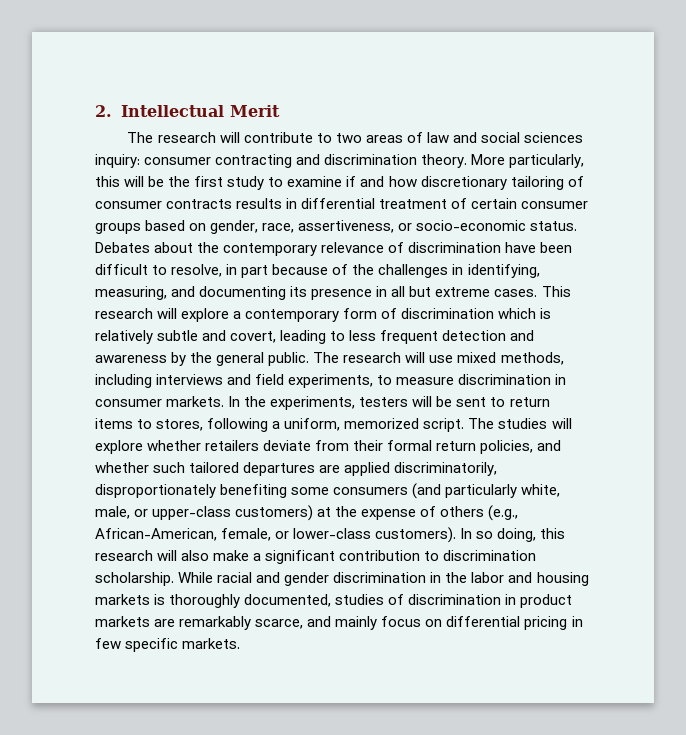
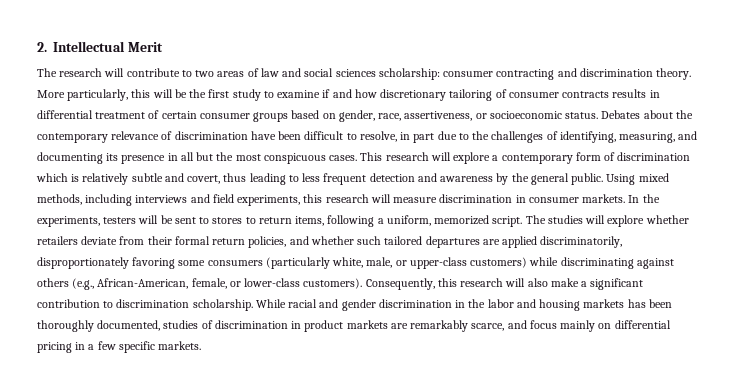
- The research will contribute to two areas of law and social sciences inquiry: consumer contracting and discrimination theory.
+ The research will contribute to two areas of law and social sciences scholarship: consumer contracting and discrimination theory.
- More particularly, this will be the first study to examine if and how discretionary tailoring of consumer contracts results in differential treatment of certain consumer groups based on gender, race, assertiveness, or socio-economic status.
+ More particularly, this will be the first study to examine if and how discretionary tailoring of consumer contracts results in differential treatment of certain consumer groups based on gender, race, assertiveness, or socioeconomic status.
- Debates about the contemporary relevance of discrimination have been difficult to resolve, in part because of the challenges in identifying, measuring, and documenting its presence in all but extreme cases.
+ Debates about the contemporary relevance of discrimination have been difficult to resolve, in part due to the challenges of identifying, measuring, and documenting its presence in all but the most conspicuous cases.
- This research will explore a contemporary form of discrimination which is relatively subtle and covert, leading to less frequent detection and awareness by the general public.
+ This research will explore a contemporary form of discrimination which is relatively subtle and covert, thus leading to less frequent detection and awareness by the general public.
- The research will use mixed methods, including interviews and field experiments, to measure discrimination in consumer markets.
+ Using mixed methods, including interviews and field experiments, this research will measure discrimination in consumer markets.
- In the experiments, testers will be sent to return items to stores, following a uniform, memorized script.
+ In the experiments, testers will be sent to stores to return items, following a uniform, memorized script.
- The studies will explore whether retailers deviate from their formal return policies, and whether such tailored departures are applied discriminatorily, disproportionately benefiting some consumers (and particularly white, male, or upper-class customers) at the expense of others (e.g., African-American, female, or lower-class customers).
+ The studies will explore whether retailers deviate from their formal return policies, and whether such tailored departures are applied discriminatorily, disproportionately favoring some consumers (particularly white, male, or upper-class customers) while discriminating against others (e.g., African-American, female, or lower-class customers).
- In so doing, this research will also make a significant contribution to discrimination scholarship.
+ Consequently, this research will also make a significant contribution to discrimination scholarship.
- While racial and gender discrimination in the labor and housing markets is thoroughly documented, studies of discrimination in product markets are remarkably scarce, and mainly focus on differential pricing in few specific markets.
+ While racial and gender discrimination in the labor and housing markets has been thoroughly documented, studies of discrimination in product markets are remarkably scarce, and focus mainly on differential pricing in a few specific markets.

